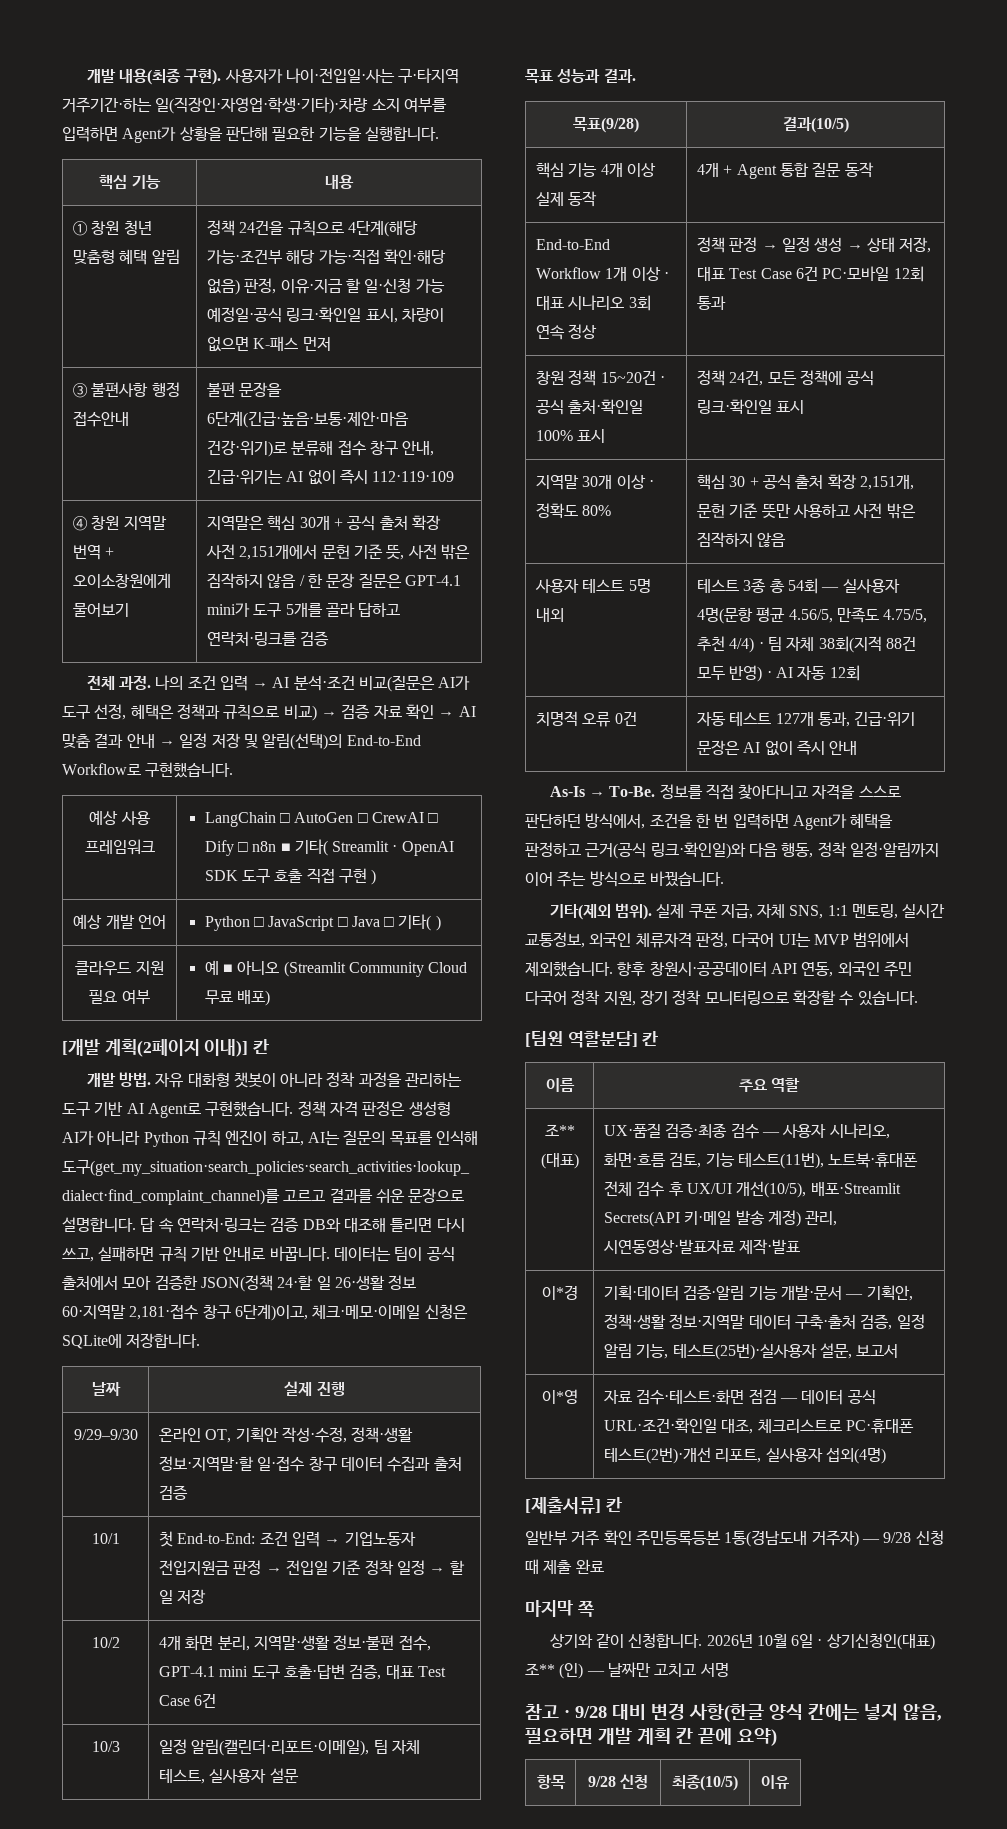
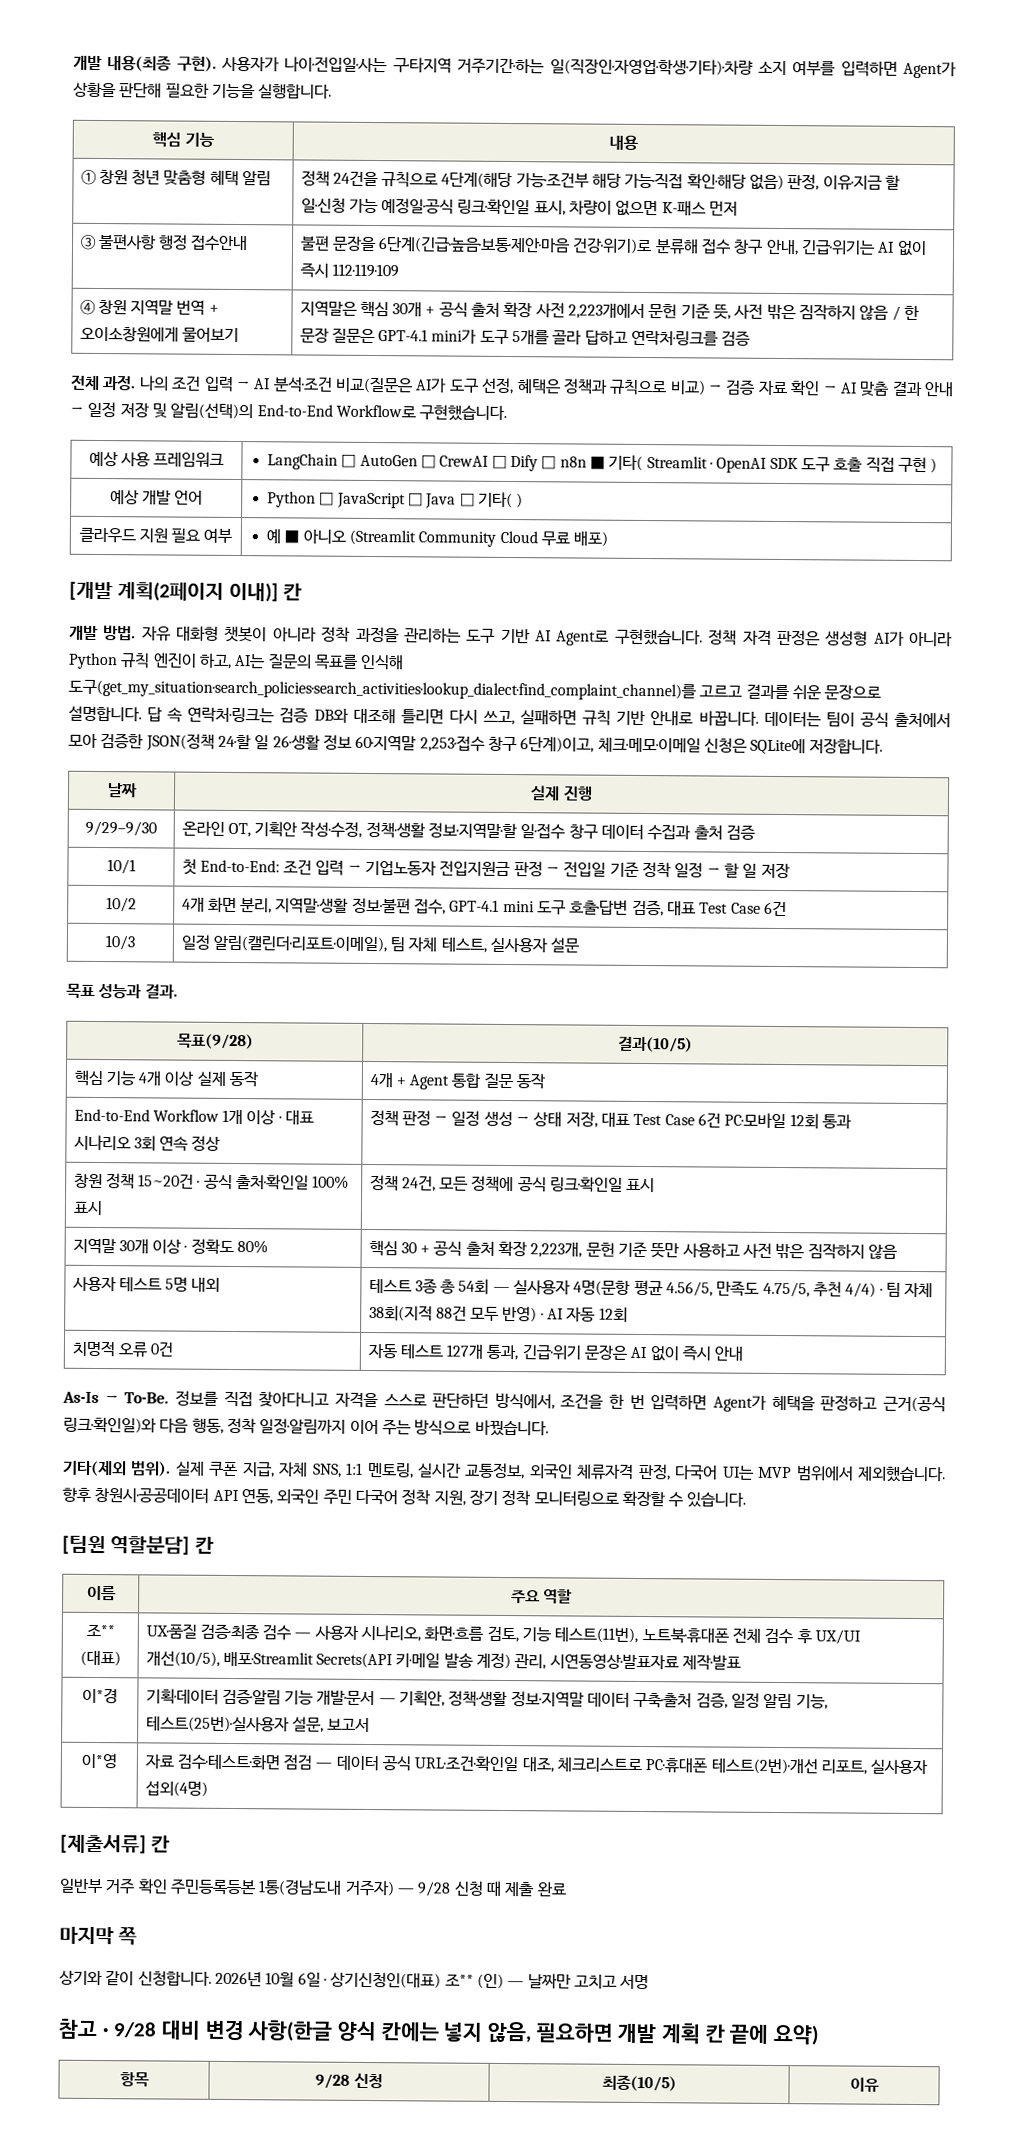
- ④ 창원 지역말 번역 + 오이소창원에게 물어보기 | 지역말은 핵심 30개 + 공식 출처 확장 사전 2,151개에서 문헌 기준 뜻, 사전 밖은 짐작하지 않음 / 한 문장 질문은 GPT-4.1 mini가 도구 5개를 골라 답하고 연락처·링크를 검증
+ ④ 창원 지역말 번역 + 오이소창원에게 물어보기 | 지역말은 핵심 30개 + 공식 출처 확장 사전 2,223개에서 문헌 기준 뜻, 사전 밖은 짐작하지 않음 / 한 문장 질문은 GPT-4.1 mini가 도구 5개를 골라 답하고 연락처·링크를 검증
- 데이터는 팀이 공식 출처에서 모아 검증한 JSON(정책 24·할 일 26·생활 정보 60·지역말 2,181·접수 창구 6단계)이고, 체크·메모·이메일 신청은 SQLite에 저장합니다.
+ 데이터는 팀이 공식 출처에서 모아 검증한 JSON(정책 24·할 일 26·생활 정보 60·지역말 2,253·접수 창구 6단계)이고, 체크·메모·이메일 신청은 SQLite에 저장합니다.
- 지역말 30개 이상 · 정확도 80% | 핵심 30 + 공식 출처 확장 2,151개, 문헌 기준 뜻만 사용하고 사전 밖은 짐작하지 않음
+ 지역말 30개 이상 · 정확도 80% | 핵심 30 + 공식 출처 확장 2,223개, 문헌 기준 뜻만 사용하고 사전 밖은 짐작하지 않음

